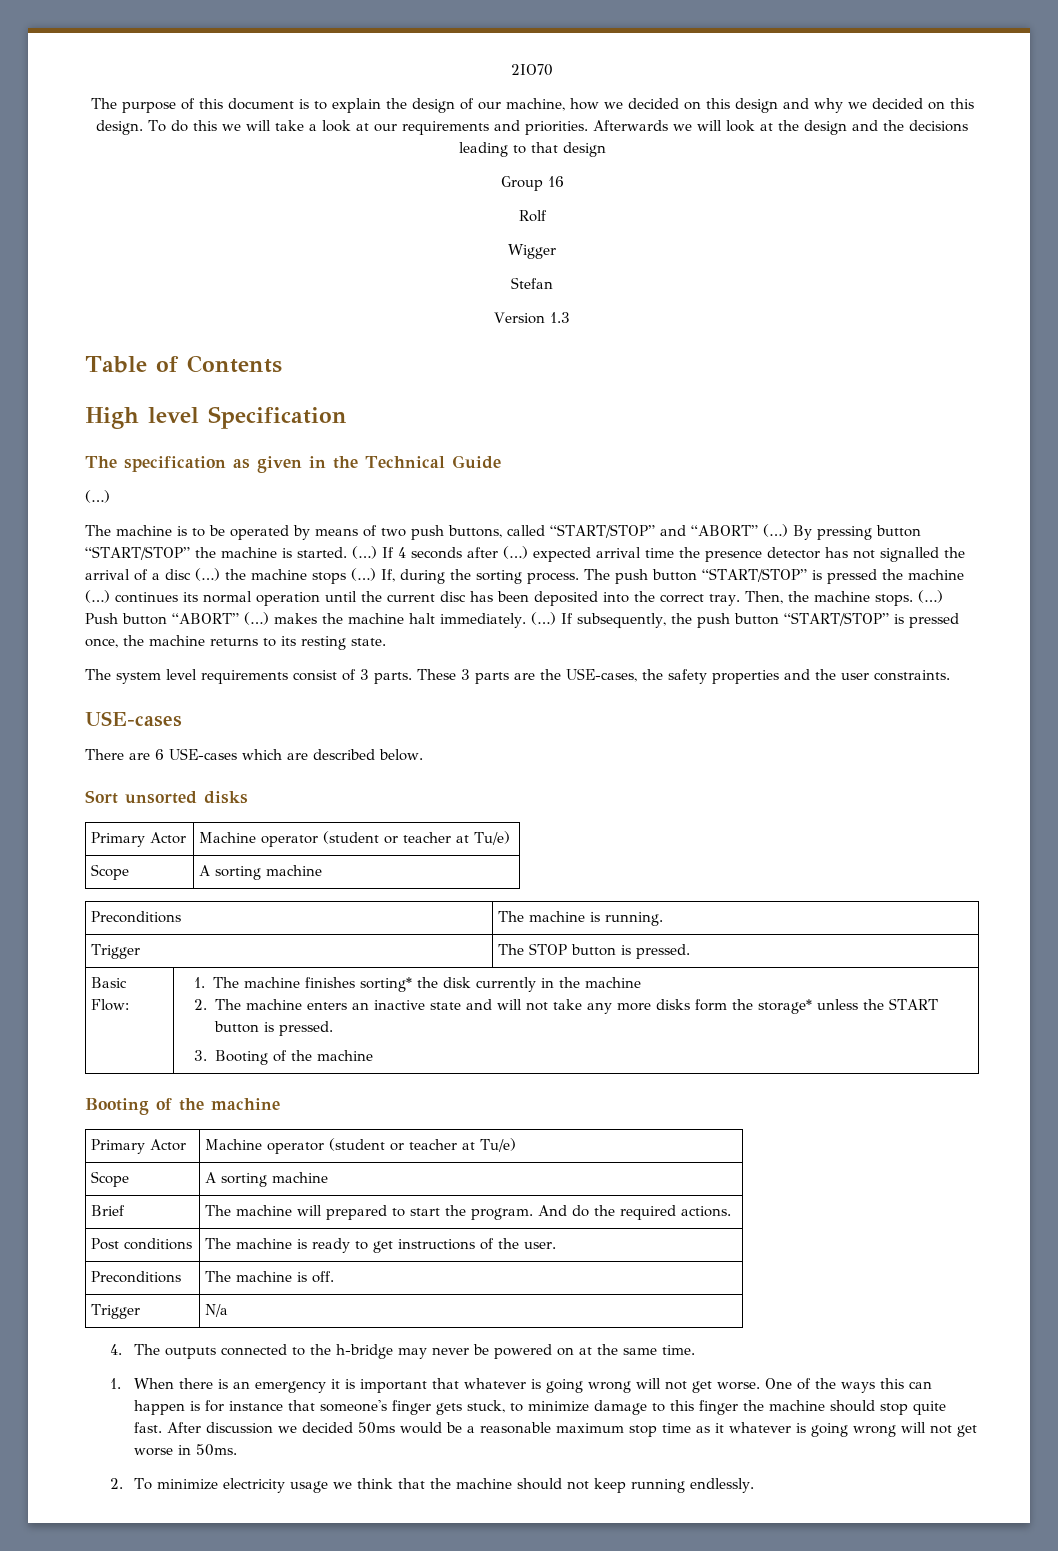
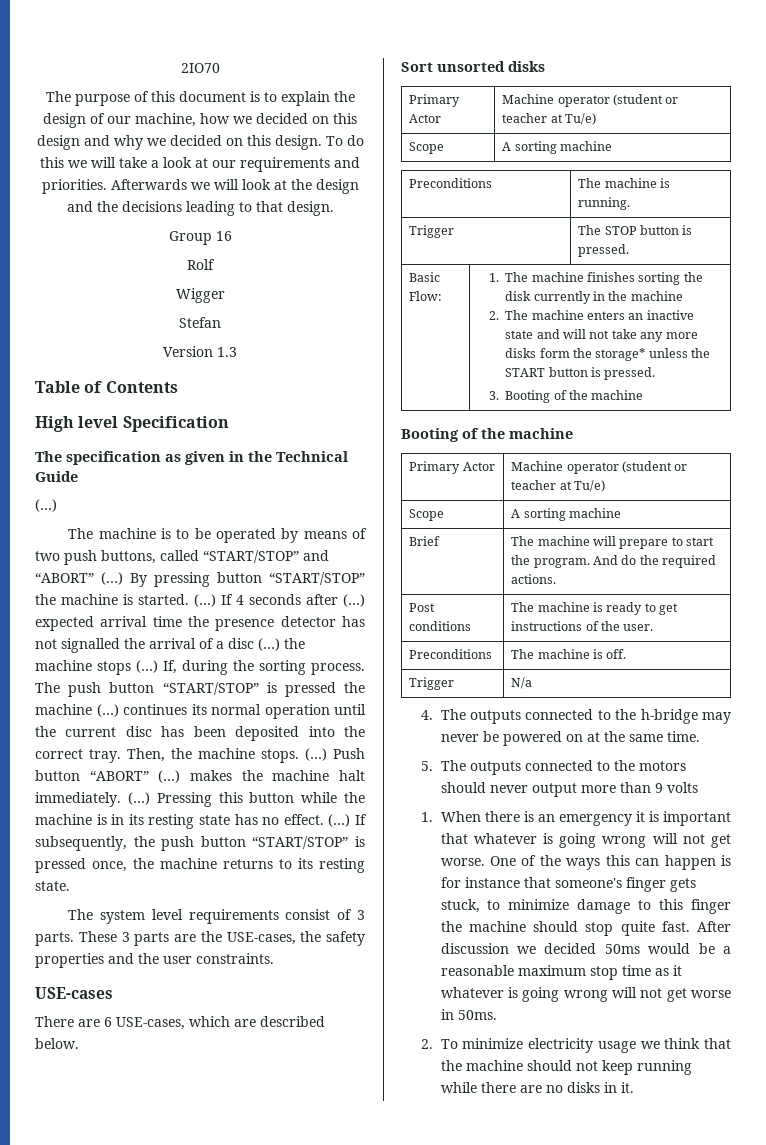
- Afterwards we will look at the design and the decisions leading to that design
+ Afterwards we will look at the design and the decisions leading to that design.
+ Pressing this button while the machine is in its resting state has no effect. (…)
- There are 6 USE-cases which are described below.
+ There are 6 USE-cases, which are described below.
- 1. The machine finishes sorting* the disk currently in the machine
+ 1. The machine finishes sorting the disk currently in the machine
- Brief | The machine will prepared to start the program. And do the required actions.
+ Brief | The machine will prepare to start the program. And do the required actions.
+ 5. The outputs connected to the motors should never output more than 9 volts
- 2. To minimize electricity usage we think that the machine should not keep running endlessly.
+ 2. To minimize electricity usage we think that the machine should not keep running while there are no disks in it.

